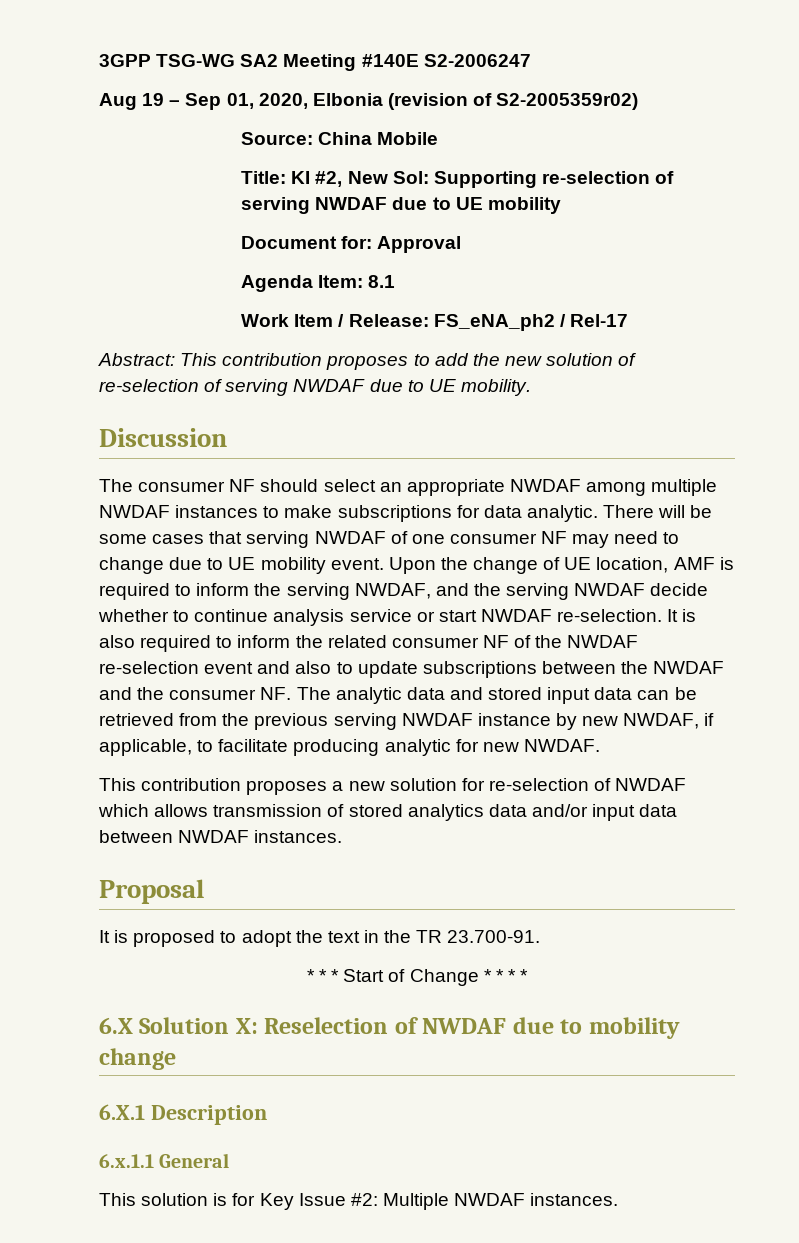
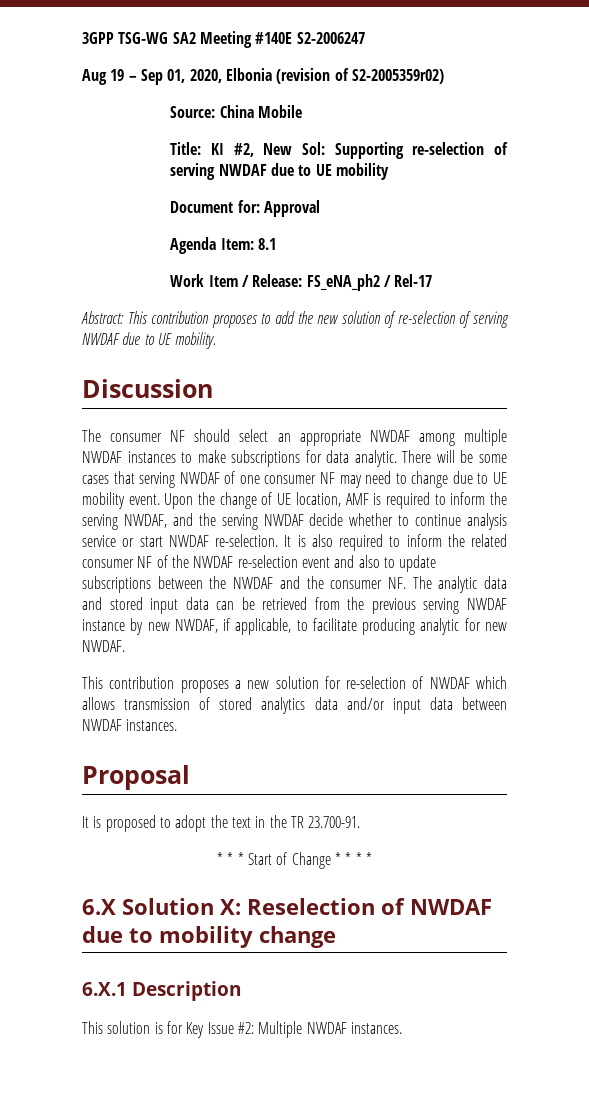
- 6.x.1.1 General

